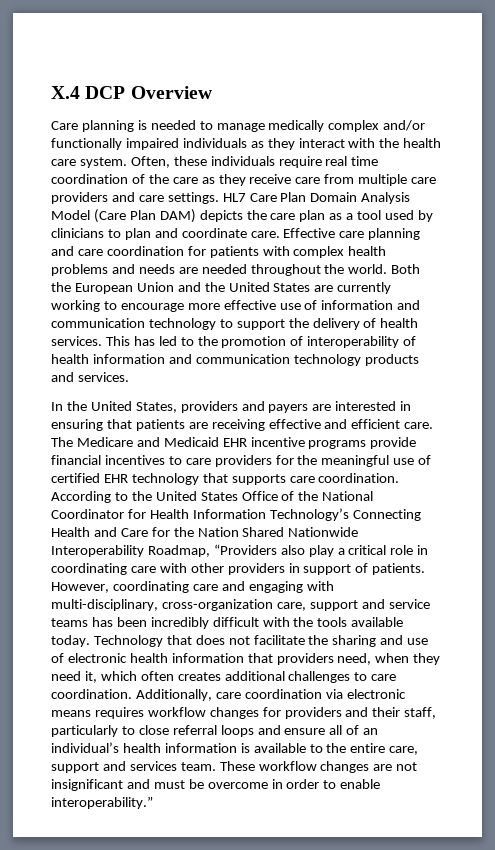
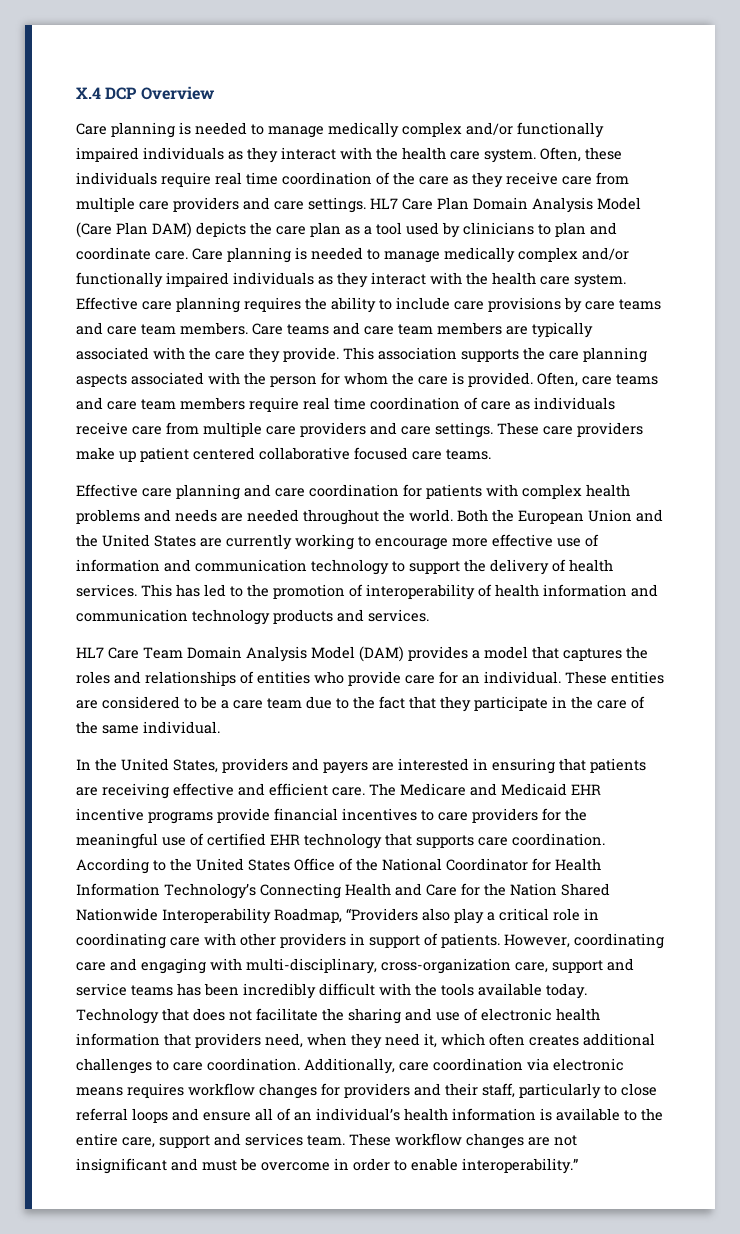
- HL7 Care Plan Domain Analysis Model (Care Plan DAM) depicts the care plan as a tool used by clinicians to plan and coordinate care. Effective care planning and care coordination for patients with complex health problems and needs are needed throughout the world.
+ HL7 Care Plan Domain Analysis Model (Care Plan DAM) depicts the care plan as a tool used by clinicians to plan and coordinate care. Care planning is needed to manage medically complex and/or functionally impaired individuals as they interact with the health care system. Effective care planning requires the ability to include care provisions by care teams and care team members. Care teams and care team members are typically associated with the care they provide. This association supports the care planning aspects associated with the person for whom the care is provided. Often, care teams and care team members require real time coordination of care as individuals receive care from multiple care providers and care settings. These care providers make up patient centered collaborative focused care teams.
+ Effective care planning and care coordination for patients with complex health problems and needs are needed throughout the world.
+ HL7 Care Team Domain Analysis Model (DAM) provides a model that captures the roles and relationships of entities who provide care for an individual. These entities are considered to be a care team due to the fact that they participate in the care of the same individual.

